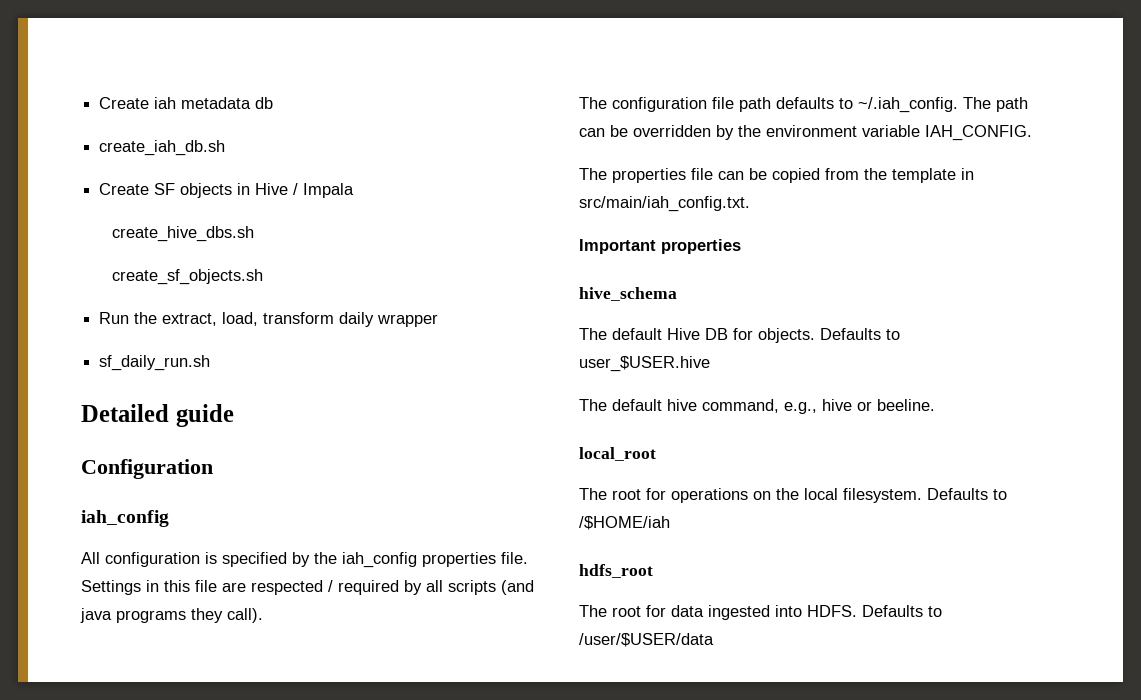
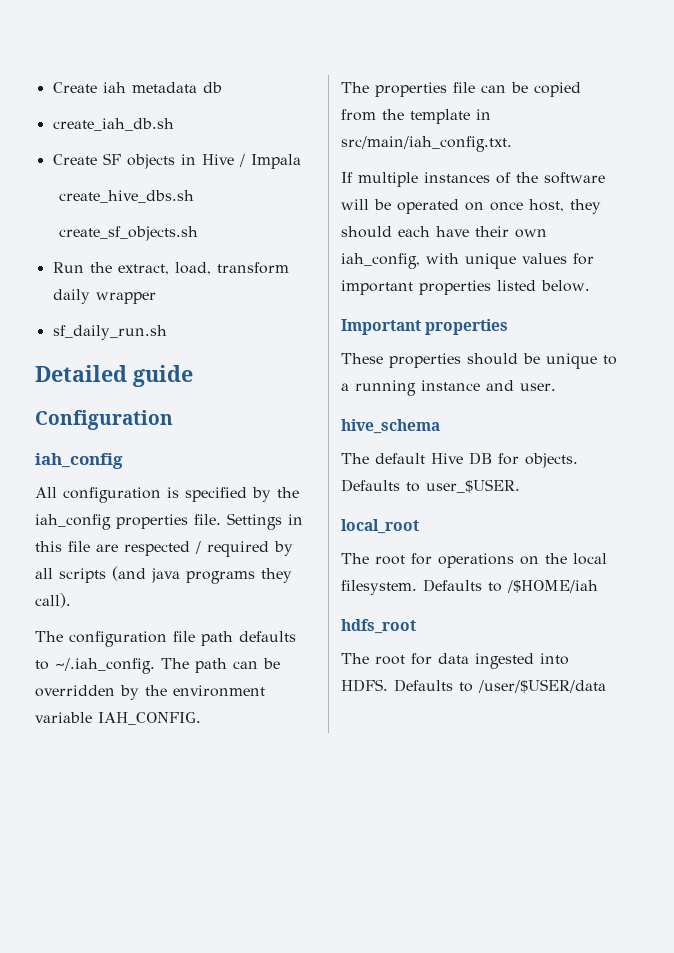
+ If multiple instances of the software will be operated on once host, they should each have their own iah_config, with unique values for important properties listed below.
  Important properties
+ These properties should be unique to a running instance and user.
- Defaults to user_$USER.hive
- The default hive command, e.g., hive or beeline.
+ Defaults to user_$USER.

